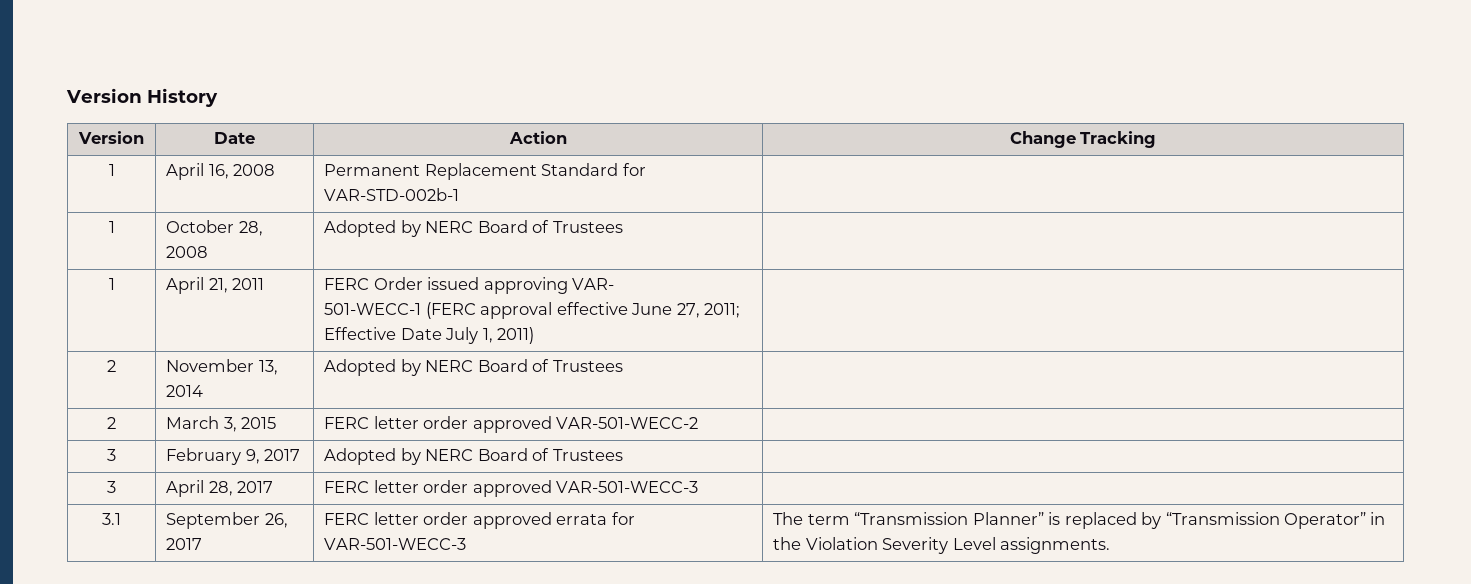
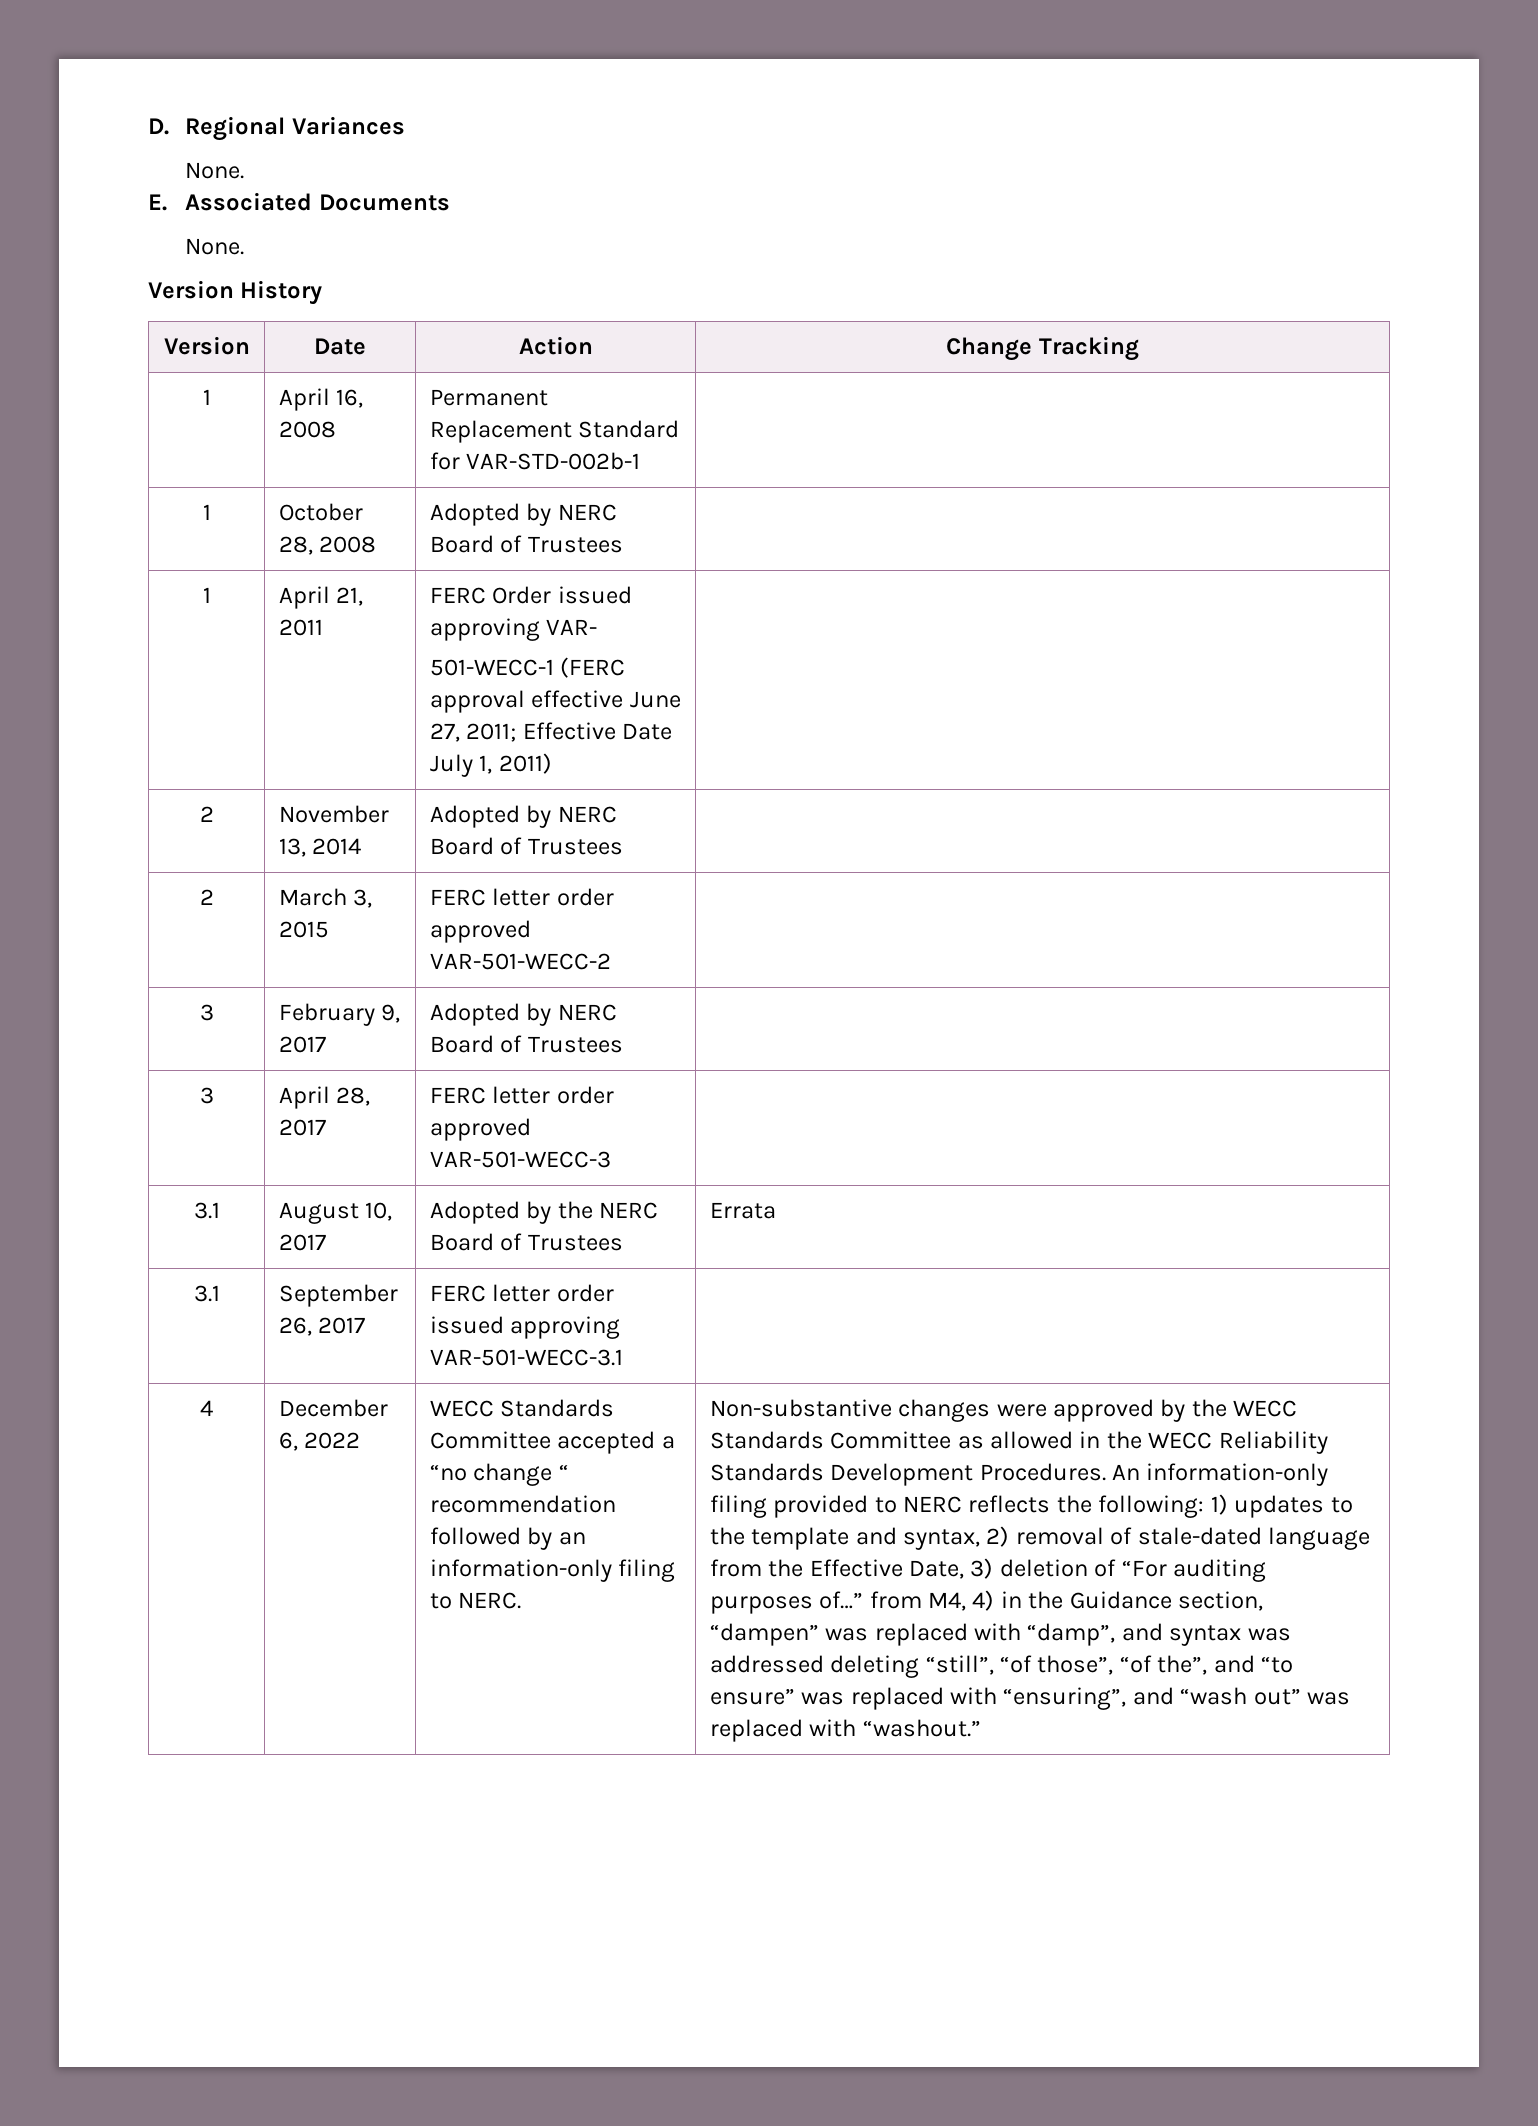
+ D. Regional Variances
+ None.
+ E. Associated Documents
+ None.
+ 3.1 | August 10, 2017 | Adopted by the NERC Board of Trustees | Errata
- 3.1 | September 26, 2017 | FERC letter order approved errata for VAR-501-WECC-3 | The term “Transmission Planner” is replaced by “Transmission Operator” in the Violation Severity Level assignments.
+ 3.1 | September 26, 2017 | FERC letter order issued approving VAR-501-WECC-3.1 |
+ 4 | December 6, 2022 | WECC Standards Committee accepted a “no change “ recommendation followed by an information-only filing to NERC. | Non-substantive changes were approved by the WECC Standards Committee as allowed in the WECC Reliability Standards Development Procedures. An information-only filing provided to NERC reflects the following: 1) updates to the template and syntax, 2) removal of stale-dated language from the Effective Date, 3) deletion of “For auditing purposes of…” from M4, 4) in the Guidance section, “dampen” was replaced with “damp”, and syntax was addressed deleting “still”, “of those”, “of the”, and “to ensure” was replaced with “ensuring”, and “wash out” was replaced with “washout.”

